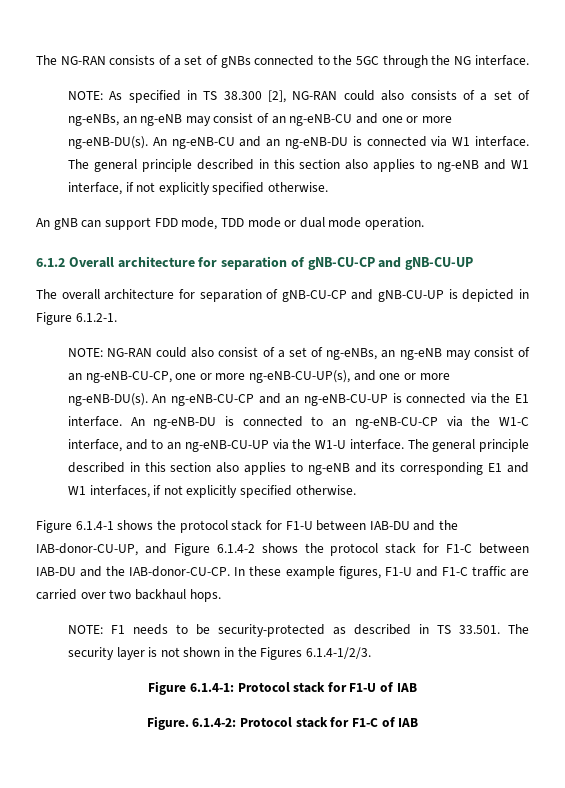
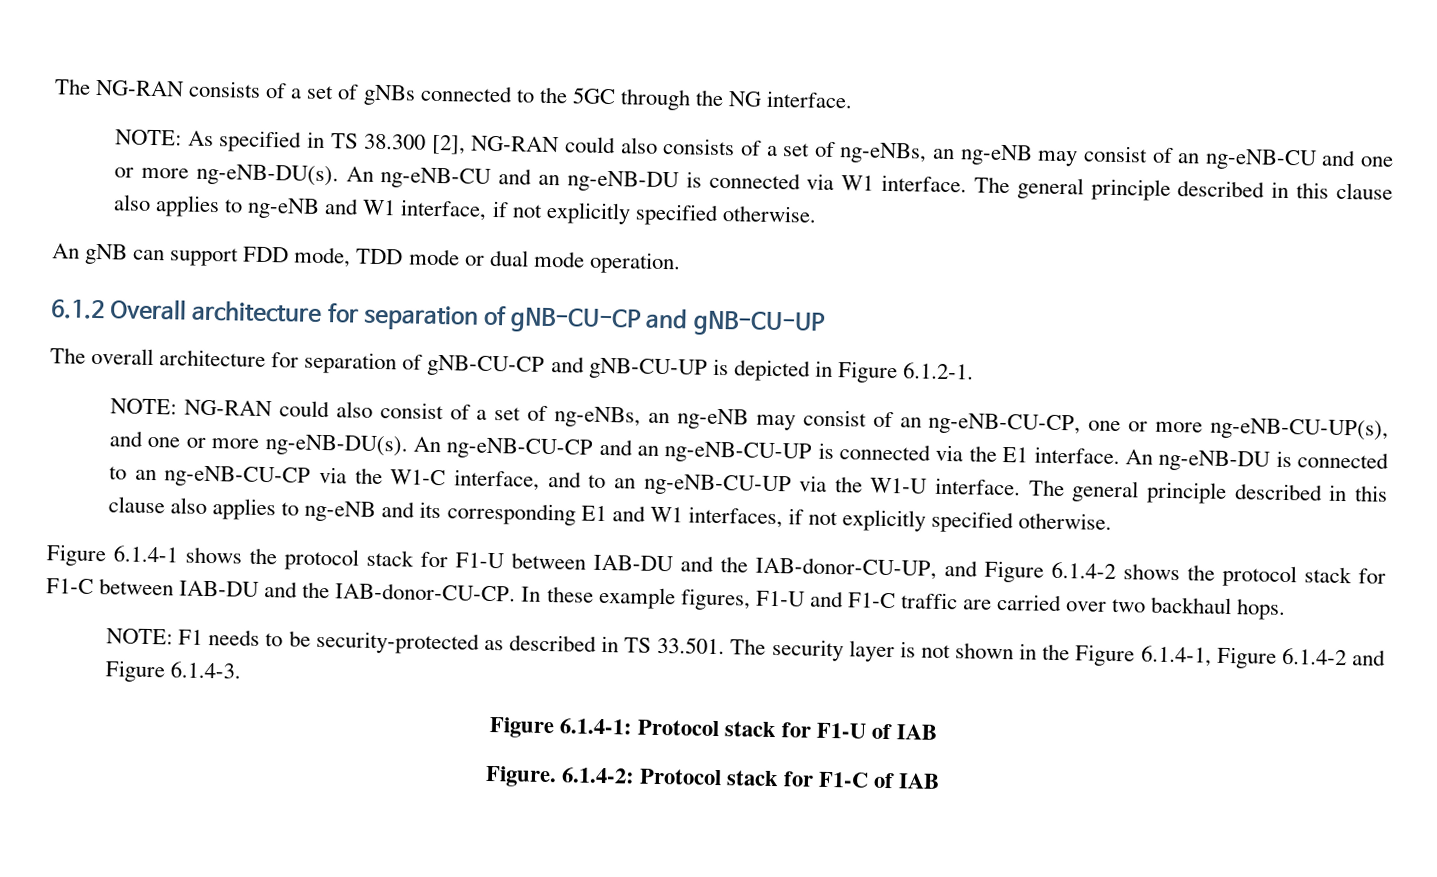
- The general principle described in this section also applies to ng-eNB and W1 interface, if not explicitly specified otherwise.
+ The general principle described in this clause also applies to ng-eNB and W1 interface, if not explicitly specified otherwise.
- The general principle described in this section also applies to ng-eNB and its corresponding E1 and W1 interfaces, if not explicitly specified otherwise.
+ The general principle described in this clause also applies to ng-eNB and its corresponding E1 and W1 interfaces, if not explicitly specified otherwise.
- NOTE: F1 needs to be security-protected as described in TS 33.501. The security layer is not shown in the Figures 6.1.4-1/2/3.
+ NOTE: F1 needs to be security-protected as described in TS 33.501. The security layer is not shown in the Figure 6.1.4-1, Figure 6.1.4-2 and Figure 6.1.4-3.

